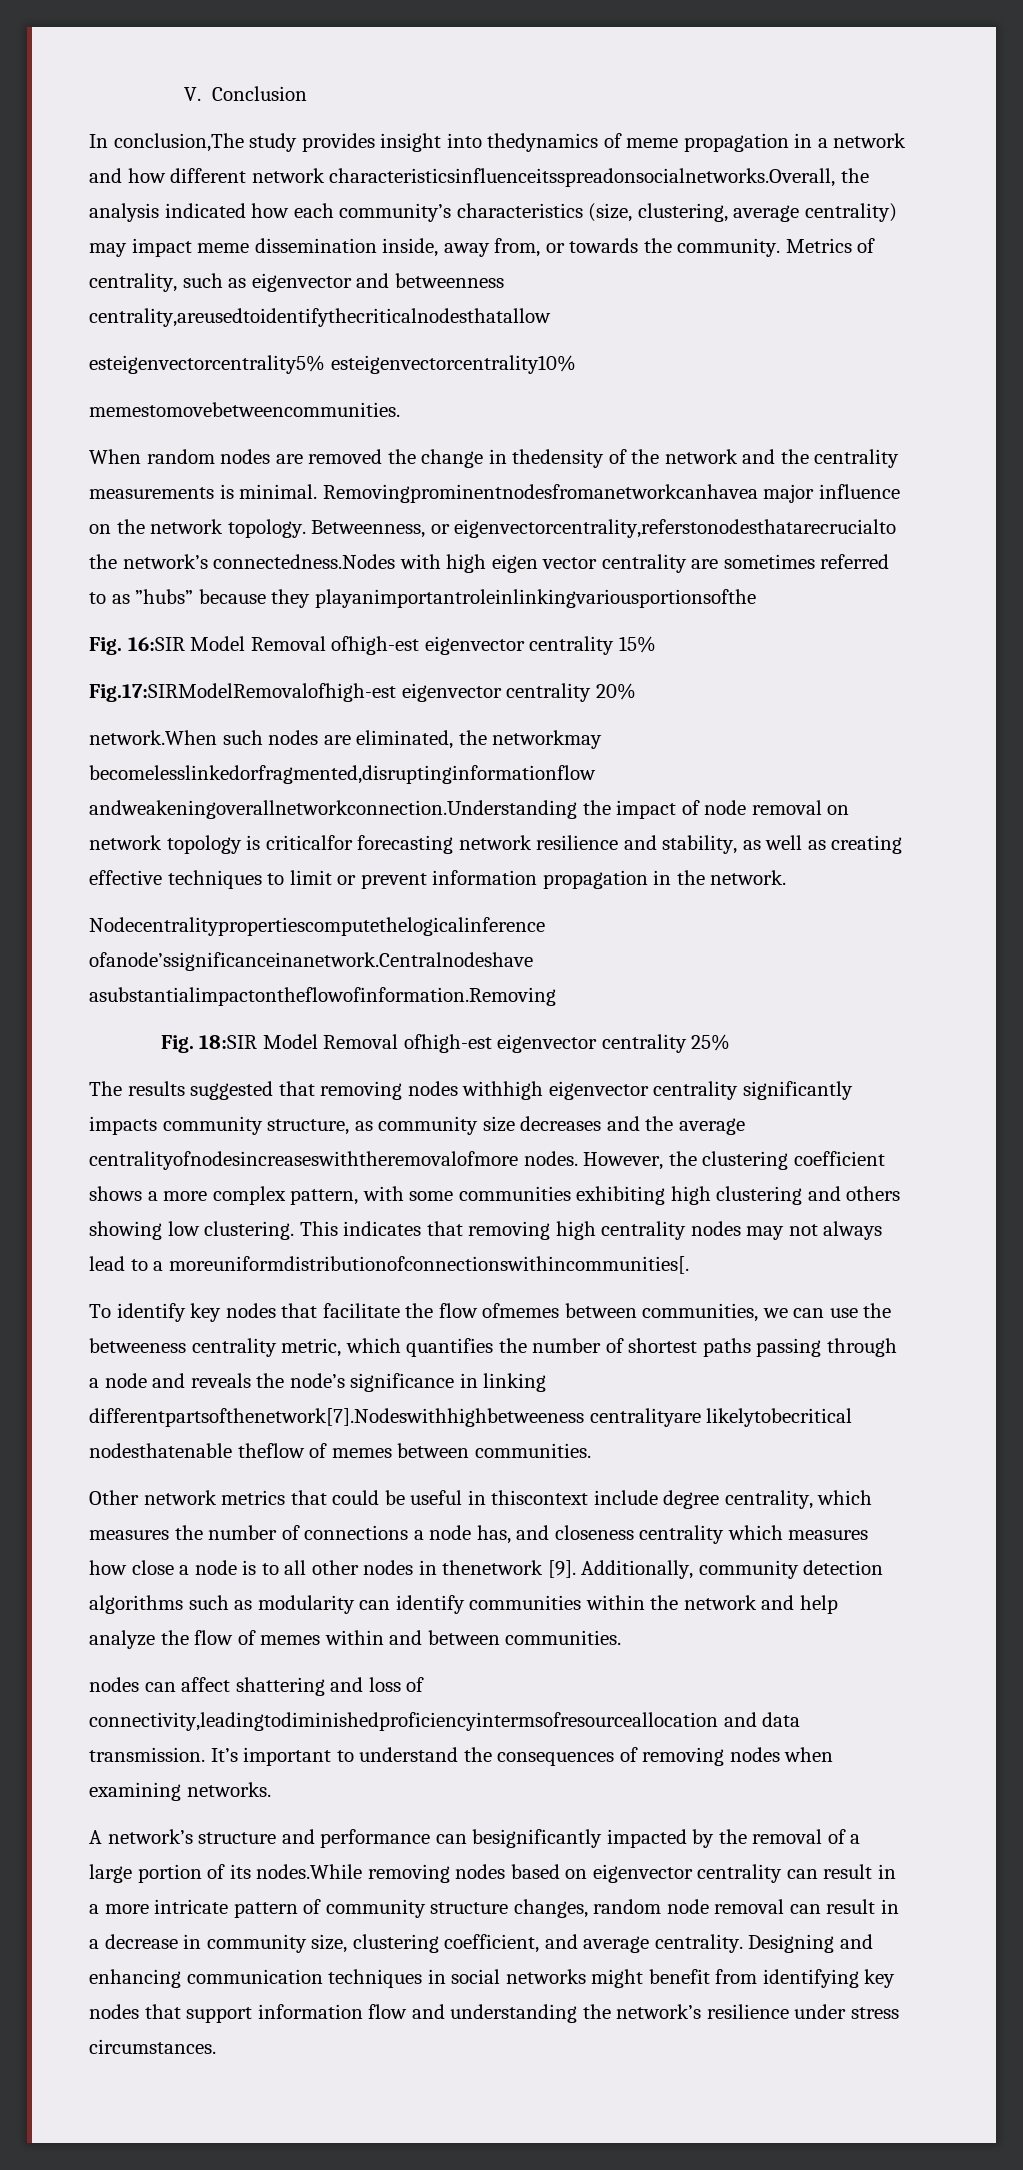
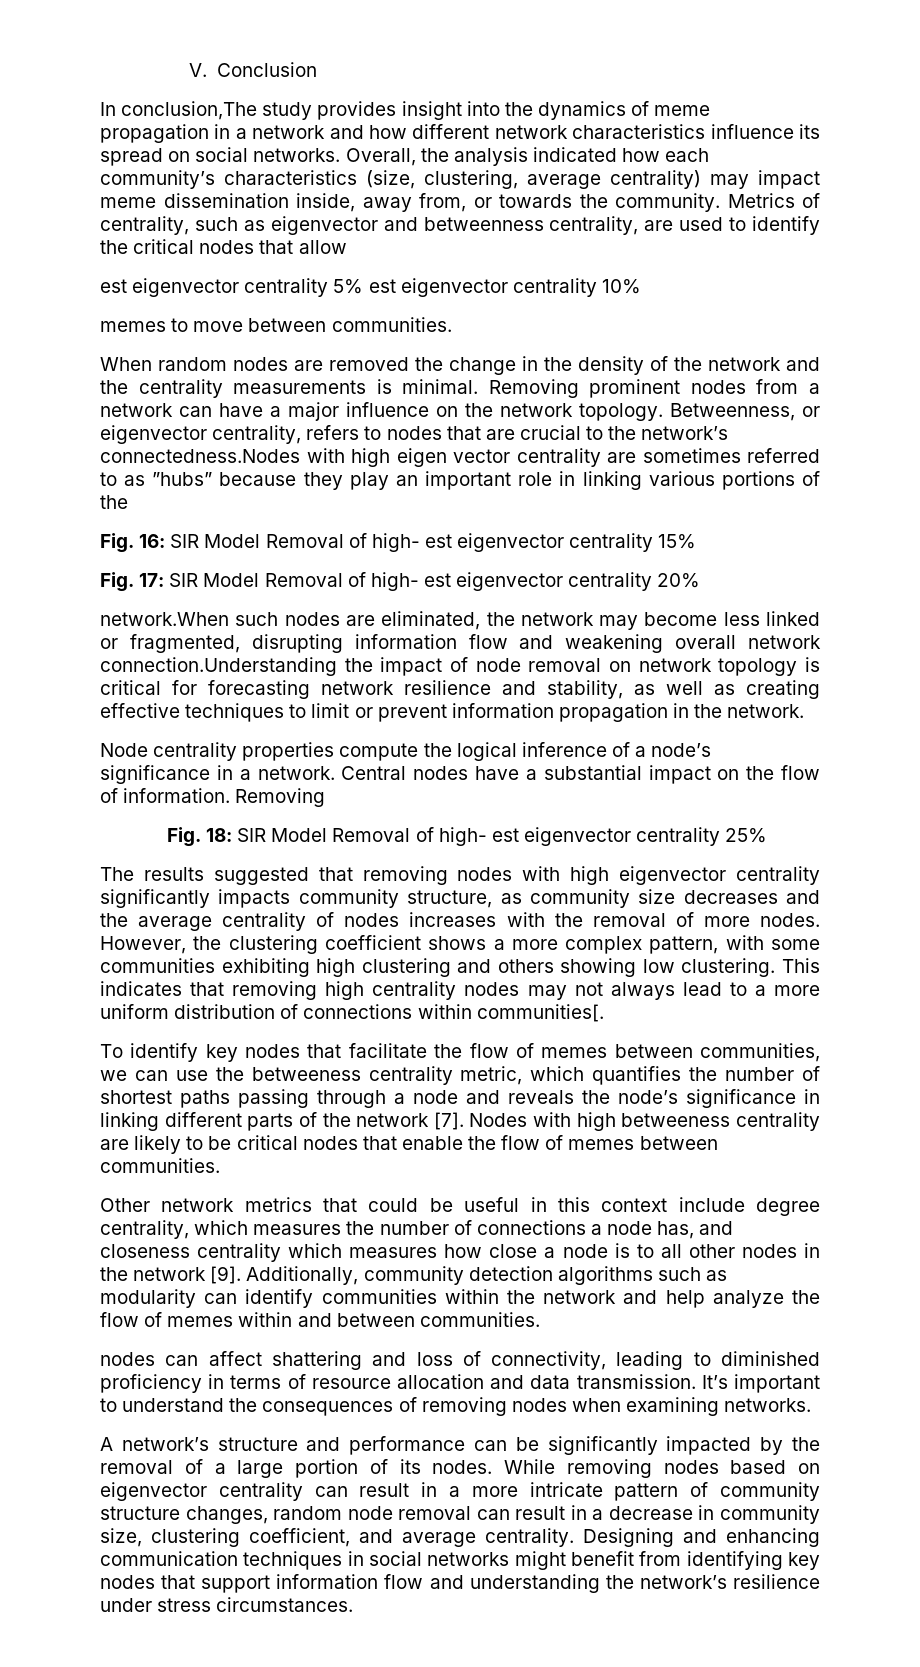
- In conclusion,The study provides insight into thedynamics of meme propagation in a network and how different network characteristicsinfluenceitsspreadonsocialnetworks.Overall, the analysis indicated how each community’s characteristics (size, clustering, average centrality) may impact meme dissemination inside, away from, or towards the community.
+ In conclusion,The study provides insight into the dynamics of meme propagation in a network and how different network characteristics influence its spread on social networks. Overall, the analysis indicated how each community’s characteristics (size, clustering, average centrality) may impact meme dissemination inside, away from, or towards the community.
- Metrics of centrality, such as eigenvector and betweenness centrality,areusedtoidentifythecriticalnodesthatallow
- esteigenvectorcentrality5% esteigenvectorcentrality10%
- memestomovebetweencommunities.
+ Metrics of centrality, such as eigenvector and betweenness centrality, are used to identify the critical nodes that allow
+ est eigenvector centrality 5% est eigenvector centrality 10%
+ memes to move between communities.
- When random nodes are removed the change in thedensity of the network and the centrality measurements is minimal.
+ When random nodes are removed the change in the density of the network and the centrality measurements is minimal.
- Removingprominentnodesfromanetworkcanhavea major influence on the network topology.
+ Removing prominent nodes from a network can have a major influence on the network topology.
- Betweenness, or eigenvectorcentrality,referstonodesthatarecrucialto the network’s connectedness.Nodes with high eigen vector centrality are sometimes referred to as ”hubs” because they playanimportantroleinlinkingvariousportionsofthe
- Fig. 16:SIR Model Removal ofhigh-est eigenvector centrality 15%
- Fig.17:SIRModelRemovalofhigh-est eigenvector centrality 20%
+ Betweenness, or eigenvector centrality, refers to nodes that are crucial to the network’s connectedness.Nodes with high eigen vector centrality are sometimes referred to as ”hubs” because they play an important role in linking various portions of the
+ Fig. 16: SIR Model Removal of high- est eigenvector centrality 15%
+ Fig. 17: SIR Model Removal of high- est eigenvector centrality 20%
- network.When such nodes are eliminated, the networkmay becomelesslinkedorfragmented,disruptinginformationflow andweakeningoverallnetworkconnection.Understanding the impact of node removal on network topology is criticalfor forecasting network resilience and stability, as well as creating effective techniques to limit or prevent information propagation in the network.
+ network.When such nodes are eliminated, the network may become less linked or fragmented, disrupting information flow and weakening overall network connection.Understanding the impact of node removal on network topology is critical for forecasting network resilience and stability, as well as creating effective techniques to limit or prevent information propagation in the network.
- Nodecentralitypropertiescomputethelogicalinference ofanode’ssignificanceinanetwork.Centralnodeshave asubstantialimpactontheflowofinformation.Removing
- Fig. 18:SIR Model Removal ofhigh-est eigenvector centrality 25%
+ Node centrality properties compute the logical inference of a node’s significance in a network. Central nodes have a substantial impact on the flow of information. Removing
+ Fig. 18: SIR Model Removal of high- est eigenvector centrality 25%
- The results suggested that removing nodes withhigh eigenvector centrality significantly impacts community structure, as community size decreases and the average centralityofnodesincreaseswiththeremovalofmore nodes.
+ The results suggested that removing nodes with high eigenvector centrality significantly impacts community structure, as community size decreases and the average centrality of nodes increases with the removal of more nodes.
- This indicates that removing high centrality nodes may not always lead to a moreuniformdistributionofconnectionswithincommunities[.
+ This indicates that removing high centrality nodes may not always lead to a more uniform distribution of connections within communities[.
- To identify key nodes that facilitate the flow ofmemes between communities, we can use the betweeness centrality metric, which quantifies the number of shortest paths passing through a node and reveals the node’s significance in linking differentpartsofthenetwork[7].Nodeswithhighbetweeness centralityare likelytobecritical nodesthatenable theflow of memes between communities.
+ To identify key nodes that facilitate the flow of memes between communities, we can use the betweeness centrality metric, which quantifies the number of shortest paths passing through a node and reveals the node’s significance in linking different parts of the network [7]. Nodes with high betweeness centrality are likely to be critical nodes that enable the flow of memes between communities.
- Other network metrics that could be useful in thiscontext include degree centrality, which measures the number of connections a node has, and closeness centrality which measures how close a node is to all other nodes in thenetwork [9].
+ Other network metrics that could be useful in this context include degree centrality, which measures the number of connections a node has, and closeness centrality which measures how close a node is to all other nodes in the network [9].
- nodes can affect shattering and loss of connectivity,leadingtodiminishedproficiencyintermsofresourceallocation and data transmission.
+ nodes can affect shattering and loss of connectivity, leading to diminished proficiency in terms of resource allocation and data transmission.
- A network’s structure and performance can besignificantly impacted by the removal of a large portion of its nodes.While removing nodes based on eigenvector centrality can result in a more intricate pattern of community structure changes, random node removal can result in a decrease in community size, clustering coefficient, and average centrality.
+ A network’s structure and performance can be significantly impacted by the removal of a large portion of its nodes. While removing nodes based on eigenvector centrality can result in a more intricate pattern of community structure changes, random node removal can result in a decrease in community size, clustering coefficient, and average centrality.

